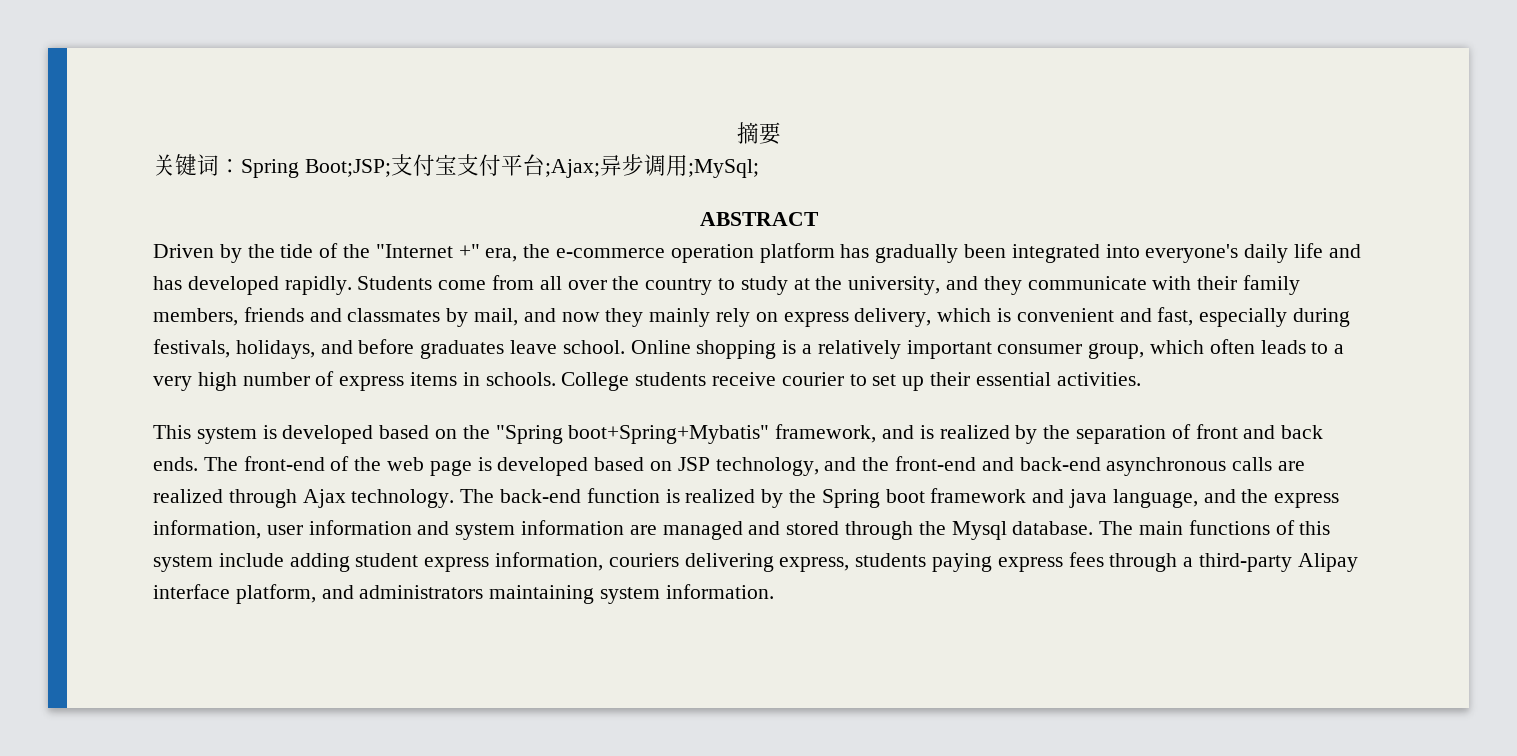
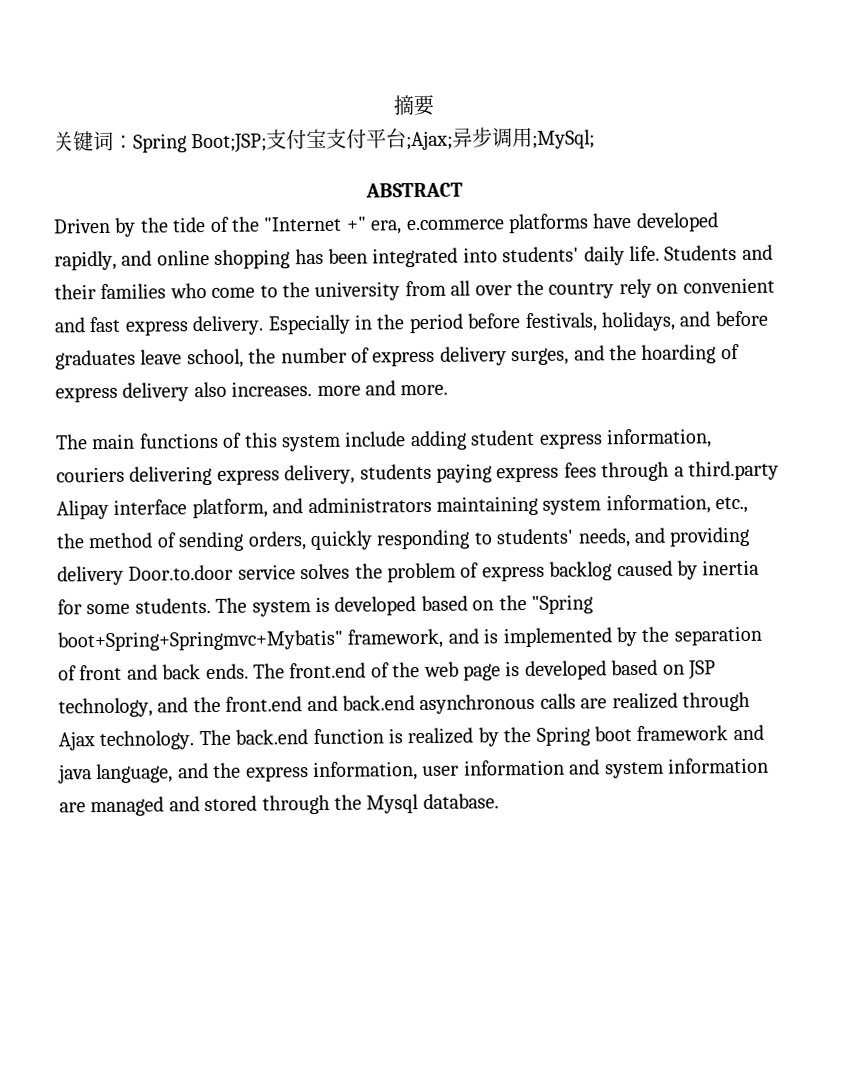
- Driven by the tide of the "Internet +" era, the e-commerce operation platform has gradually been integrated into everyone's daily life and has developed rapidly. Students come from all over the country to study at the university, and they communicate with their family members, friends and classmates by mail, and now they mainly rely on express delivery, which is convenient and fast, especially during festivals, holidays, and before graduates leave school. Online shopping is a relatively important consumer group, which often leads to a very high number of express items in schools. College students receive courier to set up their essential activities.
- This system is developed based on the "Spring boot+Spring+Mybatis" framework, and is realized by the separation of front and back ends.
+ Driven by the tide of the "Internet +" era, e.commerce platforms have developed rapidly, and online shopping has been integrated into students' daily life. Students and their families who come to the university from all over the country rely on convenient and fast express delivery. Especially in the period before festivals, holidays, and before graduates leave school, the number of express delivery surges, and the hoarding of express delivery also increases. more and more.
+ The main functions of this system include adding student express information, couriers delivering express delivery, students paying express fees through a third.party Alipay interface platform, and administrators maintaining system information, etc., the method of sending orders, quickly responding to students' needs, and providing delivery Door.to.door service solves the problem of express backlog caused by inertia for some students. The system is developed based on the "Spring boot+Spring+Springmvc+Mybatis" framework, and is implemented by the separation of front and back ends.
- The front-end of the web page is developed based on JSP technology, and the front-end and back-end asynchronous calls are realized through Ajax technology.
+ The front.end of the web page is developed based on JSP technology, and the front.end and back.end asynchronous calls are realized through Ajax technology.
- The back-end function is realized by the Spring boot framework and java language, and the express information, user information and system information are managed and stored through the Mysql database. The main functions of this system include adding student express information, couriers delivering express, students paying express fees through a third-party Alipay interface platform, and administrators maintaining system information.
+ The back.end function is realized by the Spring boot framework and java language, and the express information, user information and system information are managed and stored through the Mysql database.

